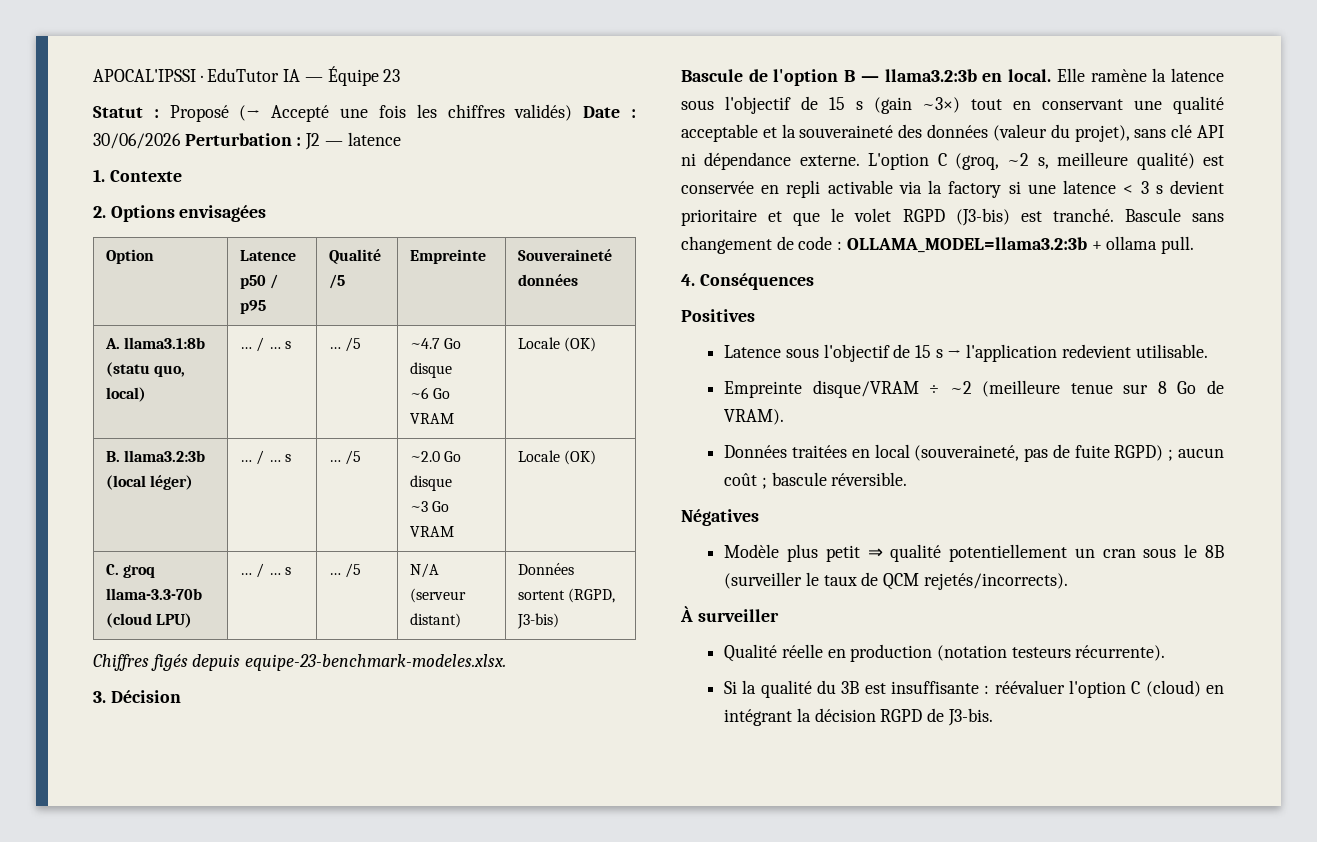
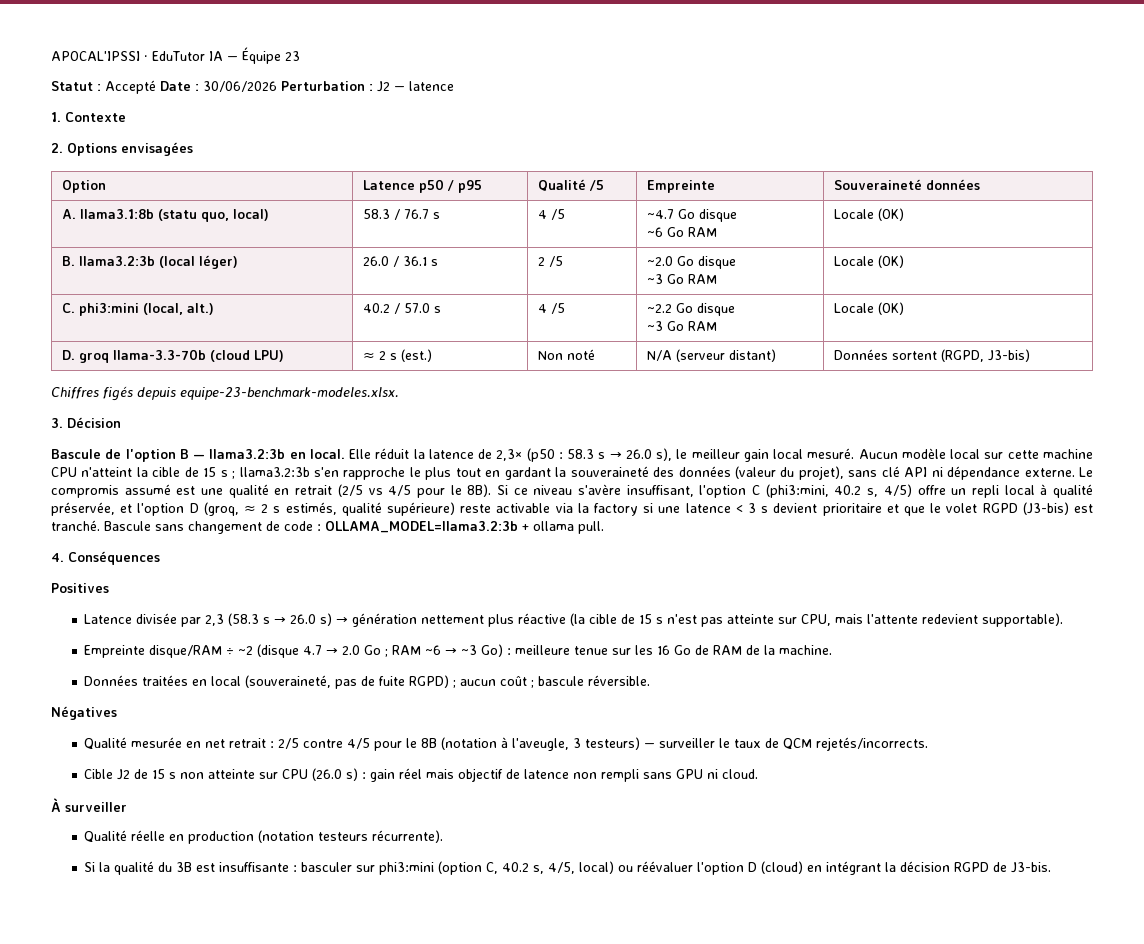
- Statut : Proposé (→ Accepté une fois les chiffres validés) Date : 30/06/2026 Perturbation : J2 — latence
+ Statut : Accepté Date : 30/06/2026 Perturbation : J2 — latence
- A. llama3.1:8b (statu quo, local) | … / … s | … /5 | ~4.7 Go disque
- ~6 Go VRAM | Locale (OK)
+ A. llama3.1:8b (statu quo, local) | 58.3 / 76.7 s | 4 /5 | ~4.7 Go disque
+ ~6 Go RAM | Locale (OK)
- B. llama3.2:3b (local léger) | … / … s | … /5 | ~2.0 Go disque
- ~3 Go VRAM | Locale (OK)
+ B. llama3.2:3b (local léger) | 26.0 / 36.1 s | 2 /5 | ~2.0 Go disque
+ ~3 Go RAM | Locale (OK)
- C. groq llama-3.3-70b (cloud LPU) | … / … s | … /5 | N/A (serveur distant) | Données sortent (RGPD, J3-bis)
+ C. phi3:mini (local, alt.) | 40.2 / 57.0 s | 4 /5 | ~2.2 Go disque
+ ~3 Go RAM | Locale (OK)
+ D. groq llama-3.3-70b (cloud LPU) | ≈ 2 s (est.) | Non noté | N/A (serveur distant) | Données sortent (RGPD, J3-bis)
- Elle ramène la latence sous l'objectif de 15 s (gain ~3×) tout en conservant une qualité acceptable et la souveraineté des données (valeur du projet), sans clé API ni dépendance externe.
+ Elle réduit la latence de 2,3× (p50 : 58.3 s → 26.0 s), le meilleur gain local mesuré. Aucun modèle local sur cette machine CPU n'atteint la cible de 15 s ; llama3.2:3b s'en rapproche le plus tout en gardant la souveraineté des données (valeur du projet), sans clé API ni dépendance externe.
- L'option C (groq, ~2 s, meilleure qualité) est conservée en repli activable via la factory si une latence < 3 s devient prioritaire et que le volet RGPD (J3-bis) est tranché.
+ Le compromis assumé est une qualité en retrait (2/5 vs 4/5 pour le 8B). Si ce niveau s'avère insuffisant, l'option C (phi3:mini, 40.2 s, 4/5) offre un repli local à qualité préservée, et l'option D (groq, ≈ 2 s estimés, qualité supérieure) reste activable via la factory si une latence < 3 s devient prioritaire et que le volet RGPD (J3-bis) est tranché.
- Latence sous l'objectif de 15 s → l'application redevient utilisable.
- Empreinte disque/VRAM ÷ ~2 (meilleure tenue sur 8 Go de VRAM).
+ Latence divisée par 2,3 (58.3 s → 26.0 s) → génération nettement plus réactive (la cible de 15 s n'est pas atteinte sur CPU, mais l'attente redevient supportable).
+ Empreinte disque/RAM ÷ ~2 (disque 4.7 → 2.0 Go ; RAM ~6 → ~3 Go) : meilleure tenue sur les 16 Go de RAM de la machine.
- Modèle plus petit ⇒ qualité potentiellement un cran sous le 8B (surveiller le taux de QCM rejetés/incorrects).
+ Qualité mesurée en net retrait : 2/5 contre 4/5 pour le 8B (notation à l'aveugle, 3 testeurs) — surveiller le taux de QCM rejetés/incorrects.
+ Cible J2 de 15 s non atteinte sur CPU (26.0 s) : gain réel mais objectif de latence non rempli sans GPU ni cloud.
- Si la qualité du 3B est insuffisante : réévaluer l'option C (cloud) en intégrant la décision RGPD de J3-bis.
+ Si la qualité du 3B est insuffisante : basculer sur phi3:mini (option C, 40.2 s, 4/5, local) ou réévaluer l'option D (cloud) en intégrant la décision RGPD de J3-bis.

